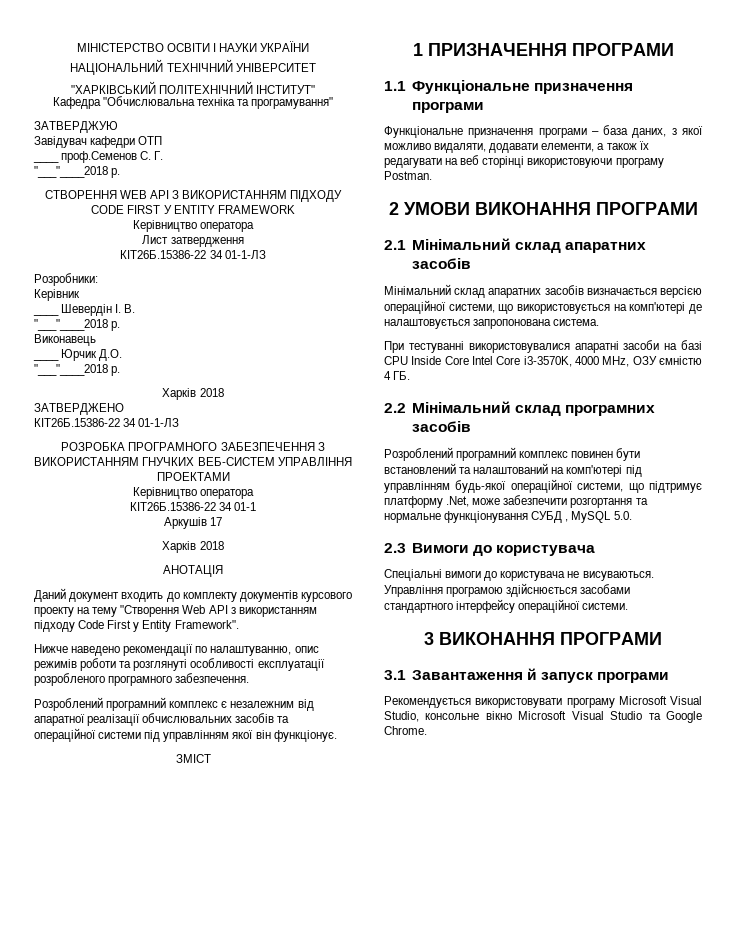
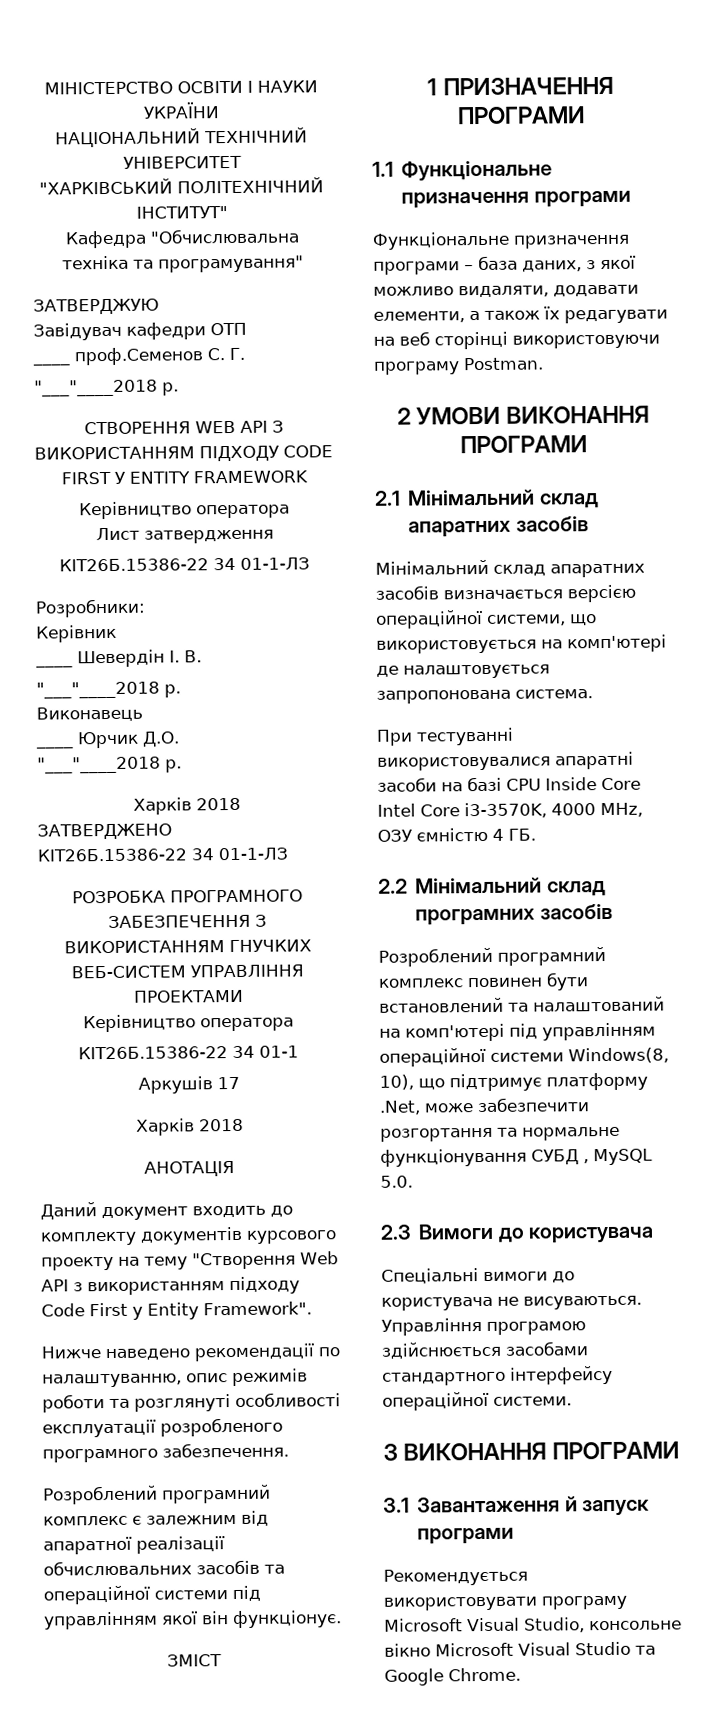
- Розроблений програмний комплекс є незалежним від апаратної реалізації обчислювальних засобів та операційної системи під управлінням якої він функціонує.
+ Розроблений програмний комплекс є залежним від апаратної реалізації обчислювальних засобів та операційної системи під управлінням якої він функціонує.
- Розроблений програмний комплекс повинен бути встановлений та налаштований на комп'ютері під управлінням будь-якої операційної системи, що підтримує платформу .Net, може забезпечити розгортання та нормальне функціонування СУБД , MySQL 5.0.
+ Розроблений програмний комплекс повинен бути встановлений та налаштований на комп'ютері під управлінням операційної системи Windows(8, 10), що підтримує платформу .Net, може забезпечити розгортання та нормальне функціонування СУБД , MySQL 5.0.

